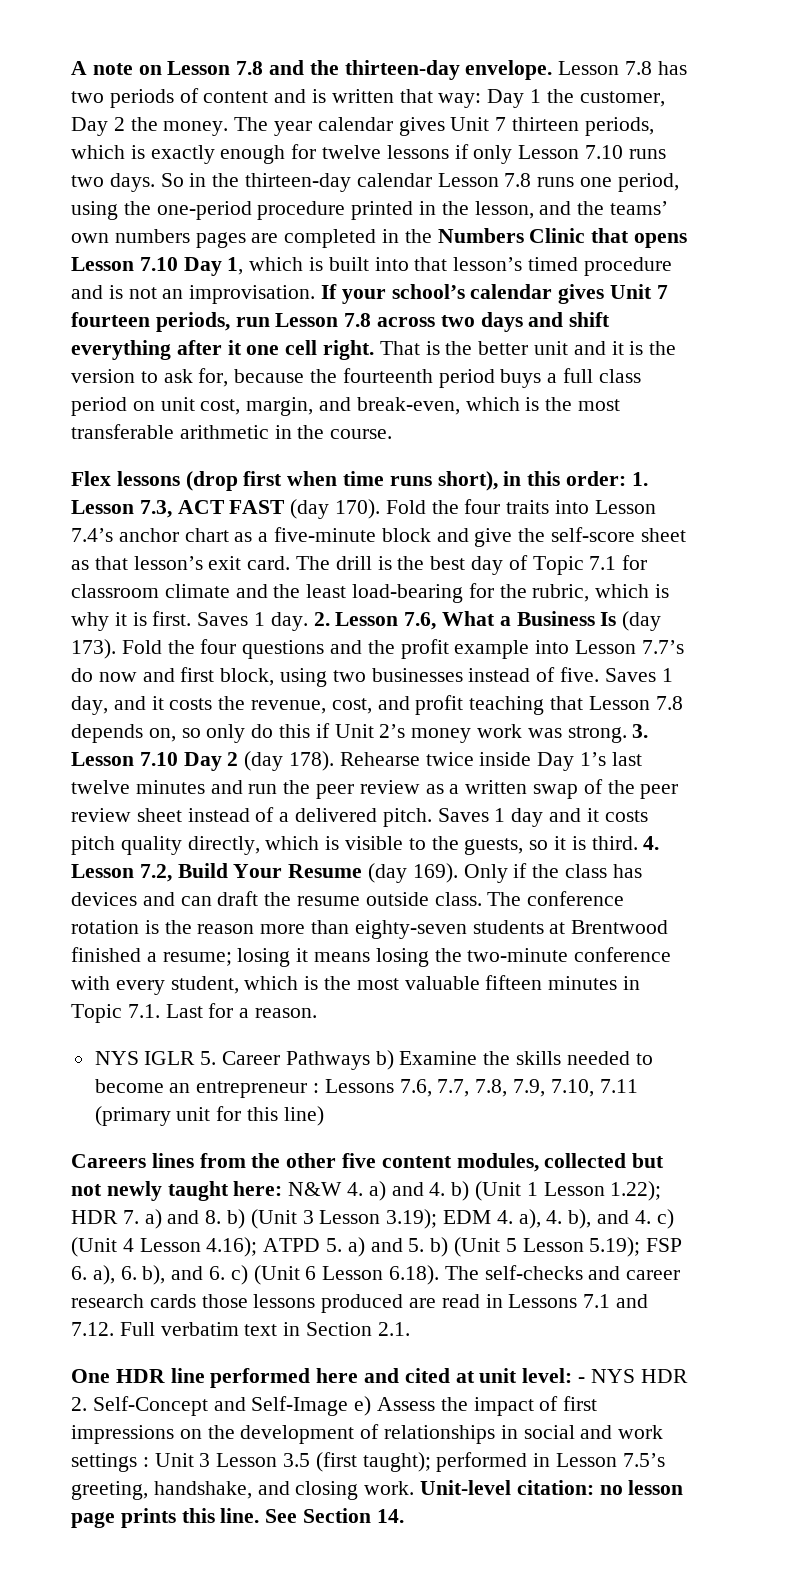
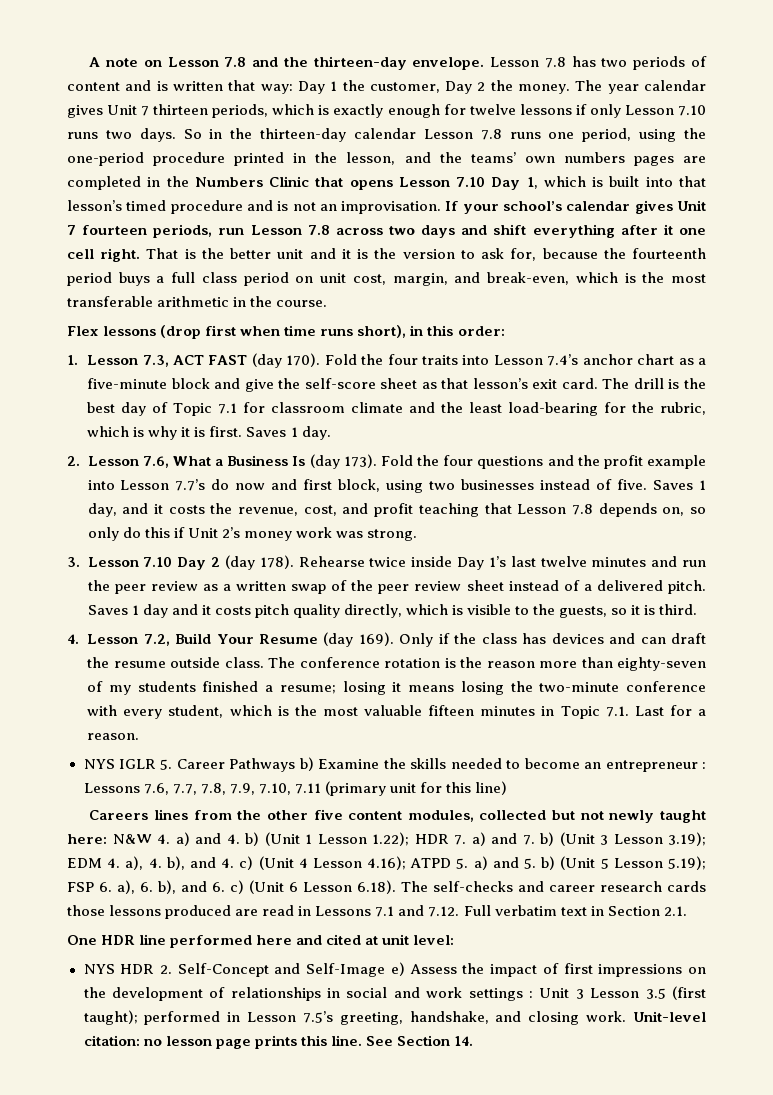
- Flex lessons (drop first when time runs short), in this order: 1. Lesson 7.3, ACT FAST (day 170).
+ Flex lessons (drop first when time runs short), in this order:
+ 1. Lesson 7.3, ACT FAST (day 170).
- Saves 1 day. 2. Lesson 7.6, What a Business Is (day 173).
+ Saves 1 day.
+ 2. Lesson 7.6, What a Business Is (day 173).
- Saves 1 day, and it costs the revenue, cost, and profit teaching that Lesson 7.8 depends on, so only do this if Unit 2’s money work was strong. 3. Lesson 7.10 Day 2 (day 178).
+ Saves 1 day, and it costs the revenue, cost, and profit teaching that Lesson 7.8 depends on, so only do this if Unit 2’s money work was strong.
+ 3. Lesson 7.10 Day 2 (day 178).
- Saves 1 day and it costs pitch quality directly, which is visible to the guests, so it is third. 4. Lesson 7.2, Build Your Resume (day 169).
+ Saves 1 day and it costs pitch quality directly, which is visible to the guests, so it is third.
+ 4. Lesson 7.2, Build Your Resume (day 169).
- The conference rotation is the reason more than eighty-seven students at Brentwood finished a resume; losing it means losing the two-minute conference with every student, which is the most valuable fifteen minutes in Topic 7.1. Last for a reason.
+ The conference rotation is the reason more than eighty-seven of my students finished a resume; losing it means losing the two-minute conference with every student, which is the most valuable fifteen minutes in Topic 7.1. Last for a reason.
- HDR 7. a) and 8. b) (Unit 3 Lesson 3.19);
+ HDR 7. a) and 7. b) (Unit 3 Lesson 3.19);
- One HDR line performed here and cited at unit level: - NYS HDR 2. Self-Concept and Self-Image e) Assess the impact of first impressions on the development of relationships in social and work settings : Unit 3 Lesson 3.5 (first taught); performed in Lesson 7.5’s greeting, handshake, and closing work.
+ One HDR line performed here and cited at unit level:
+ NYS HDR 2. Self-Concept and Self-Image e) Assess the impact of first impressions on the development of relationships in social and work settings : Unit 3 Lesson 3.5 (first taught); performed in Lesson 7.5’s greeting, handshake, and closing work.

